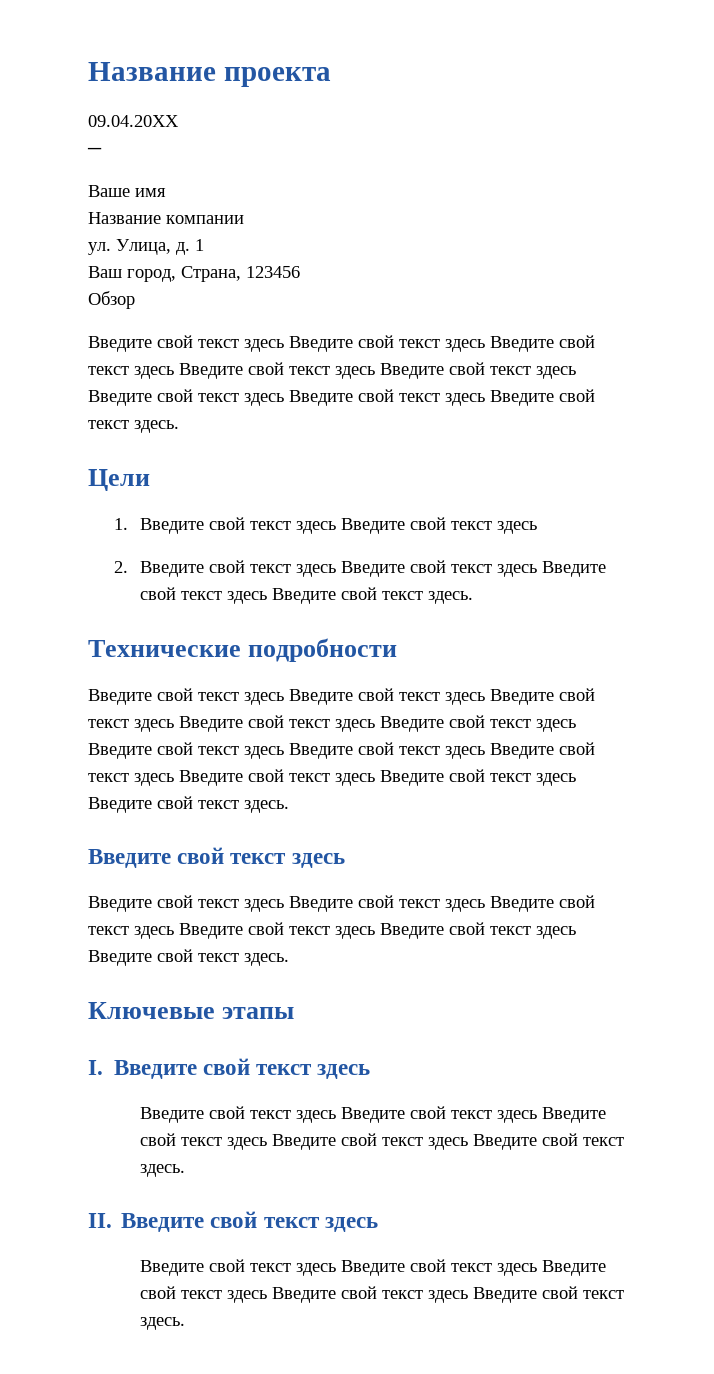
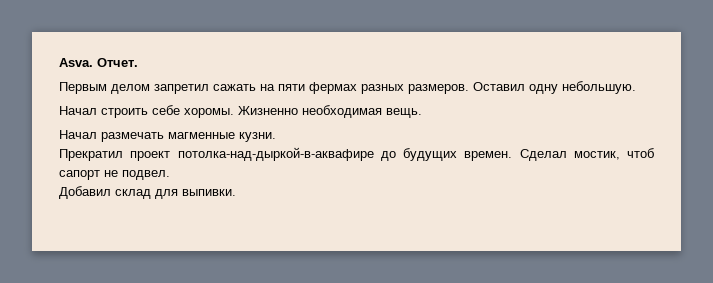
- Название проекта
- 09.04.20XX
- ─
- Ваше имя
- Название компании
- ул. Улица, д. 1
- Ваш город, Страна, 123456
- Обзор
- Введите свой текст здесь Введите свой текст здесь Введите свой текст здесь Введите свой текст здесь Введите свой текст здесь Введите свой текст здесь Введите свой текст здесь Введите свой текст здесь.
- Цели
- 1. Введите свой текст здесь Введите свой текст здесь
- 2. Введите свой текст здесь Введите свой текст здесь Введите свой текст здесь Введите свой текст здесь.
- Технические подробности
- Введите свой текст здесь Введите свой текст здесь Введите свой текст здесь Введите свой текст здесь Введите свой текст здесь Введите свой текст здесь Введите свой текст здесь Введите свой текст здесь Введите свой текст здесь Введите свой текст здесь Введите свой текст здесь.
- Введите свой текст здесь
- Введите свой текст здесь Введите свой текст здесь Введите свой текст здесь Введите свой текст здесь Введите свой текст здесь Введите свой текст здесь.
- Ключевые этапы
- I. Введите свой текст здесь
- Введите свой текст здесь Введите свой текст здесь Введите свой текст здесь Введите свой текст здесь Введите свой текст здесь.
- II. Введите свой текст здесь
- Введите свой текст здесь Введите свой текст здесь Введите свой текст здесь Введите свой текст здесь Введите свой текст здесь.
+ Asva. Отчет.
+ Первым делом запретил сажать на пяти фермах разных размеров. Оставил одну небольшую.
+ Начал строить себе хоромы. Жизненно необходимая вещь.
+ Начал размечать магменные кузни.
+ Прекратил проект потолка-над-дыркой-в-аквафире до будущих времен. Сделал мостик, чтоб сапорт не подвел.
+ Добавил склад для выпивки.

